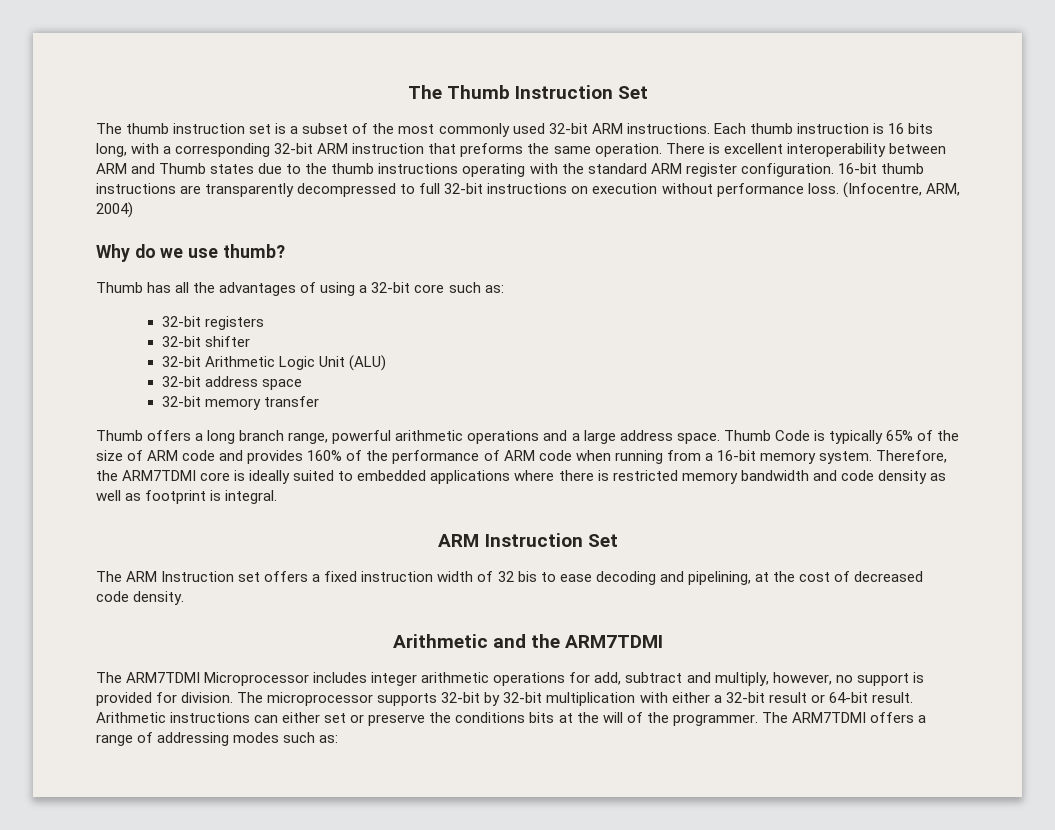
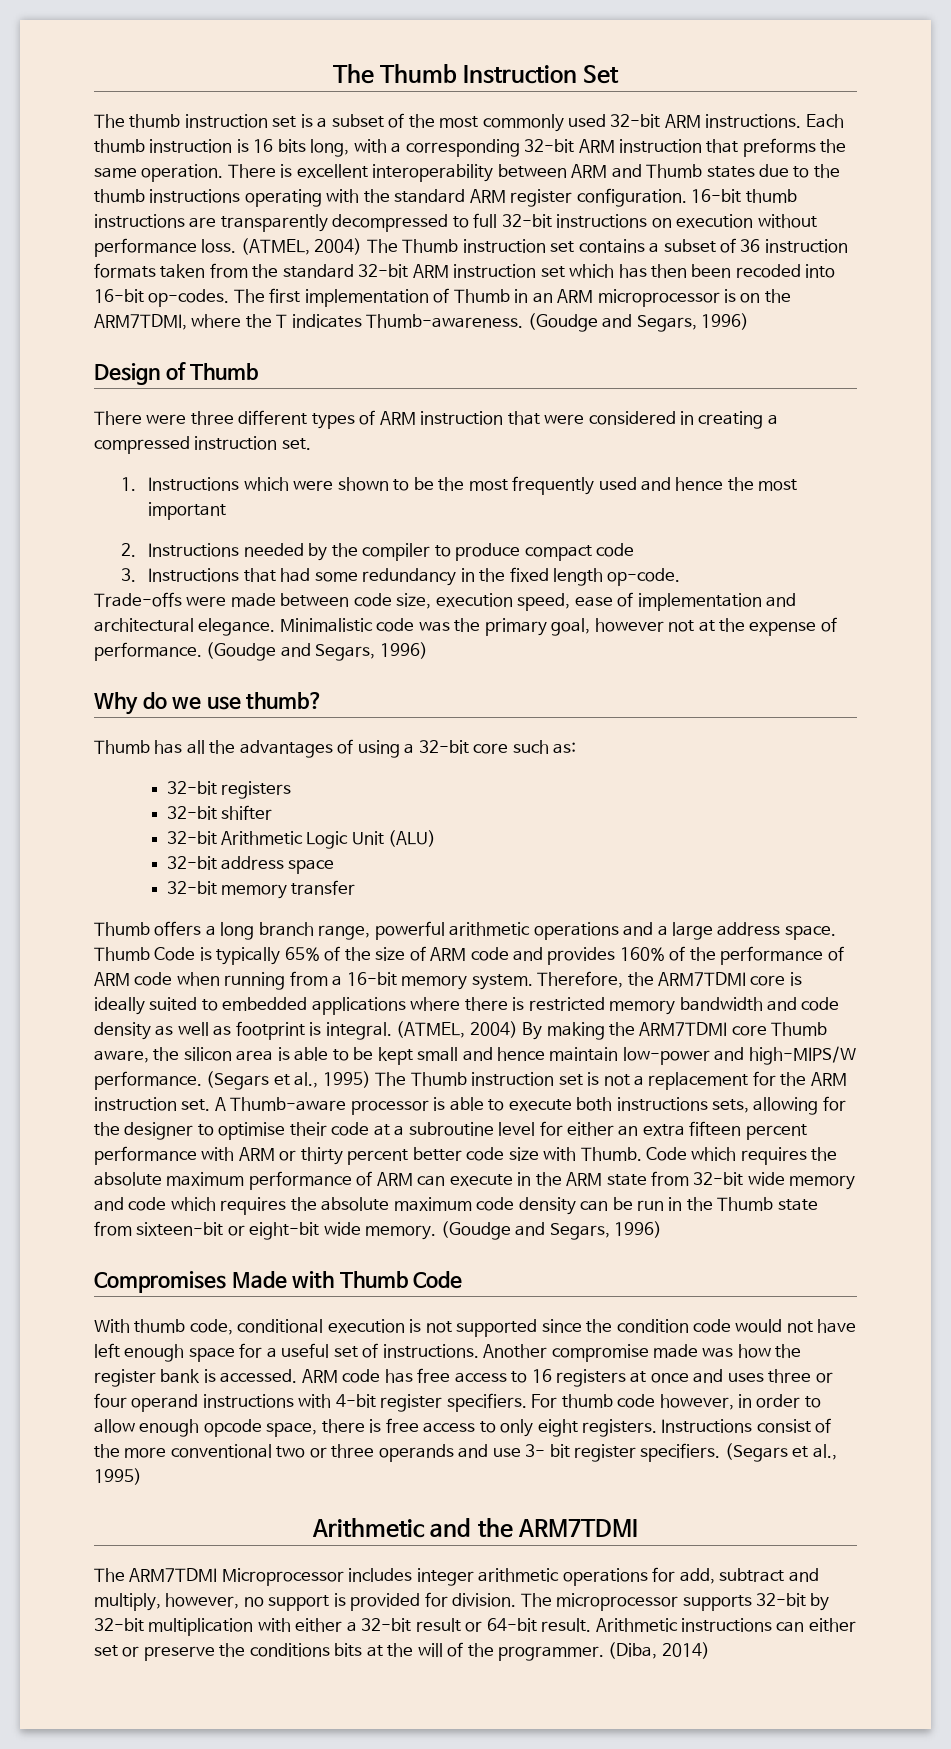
- (Infocentre, ARM, 2004)
+ (ATMEL, 2004) The Thumb instruction set contains a subset of 36 instruction formats taken from the standard 32-bit ARM instruction set which has then been recoded into 16-bit op-codes. The first implementation of Thumb in an ARM microprocessor is on the ARM7TDMI, where the T indicates Thumb-awareness. (Goudge and Segars, 1996)
+ Design of Thumb
+ There were three different types of ARM instruction that were considered in creating a compressed instruction set.
+ 1. Instructions which were shown to be the most frequently used and hence the most important
+ 2. Instructions needed by the compiler to produce compact code
+ 3. Instructions that had some redundancy in the fixed length op-code.
+ Trade-offs were made between code size, execution speed, ease of implementation and architectural elegance. Minimalistic code was the primary goal, however not at the expense of performance. (Goudge and Segars, 1996)
- Therefore, the ARM7TDMI core is ideally suited to embedded applications where there is restricted memory bandwidth and code density as well as footprint is integral.
- ARM Instruction Set
- The ARM Instruction set offers a fixed instruction width of 32 bis to ease decoding and pipelining, at the cost of decreased code density.
+ Therefore, the ARM7TDMI core is ideally suited to embedded applications where there is restricted memory bandwidth and code density as well as footprint is integral. (ATMEL, 2004) By making the ARM7TDMI core Thumb aware, the silicon area is able to be kept small and hence maintain low-power and high-MIPS/W performance. (Segars et al., 1995) The Thumb instruction set is not a replacement for the ARM instruction set. A Thumb-aware processor is able to execute both instructions sets, allowing for the designer to optimise their code at a subroutine level for either an extra fifteen percent performance with ARM or thirty percent better code size with Thumb. Code which requires the absolute maximum performance of ARM can execute in the ARM state from 32-bit wide memory and code which requires the absolute maximum code density can be run in the Thumb state from sixteen-bit or eight-bit wide memory. (Goudge and Segars, 1996)
+ Compromises Made with Thumb Code
+ With thumb code, conditional execution is not supported since the condition code would not have left enough space for a useful set of instructions. Another compromise made was how the register bank is accessed. ARM code has free access to 16 registers at once and uses three or four operand instructions with 4-bit register specifiers. For thumb code however, in order to allow enough opcode space, there is free access to only eight registers. Instructions consist of the more conventional two or three operands and use 3- bit register specifiers. (Segars et al., 1995)
- The ARM7TDMI offers a range of addressing modes such as:
+ (Diba, 2014)

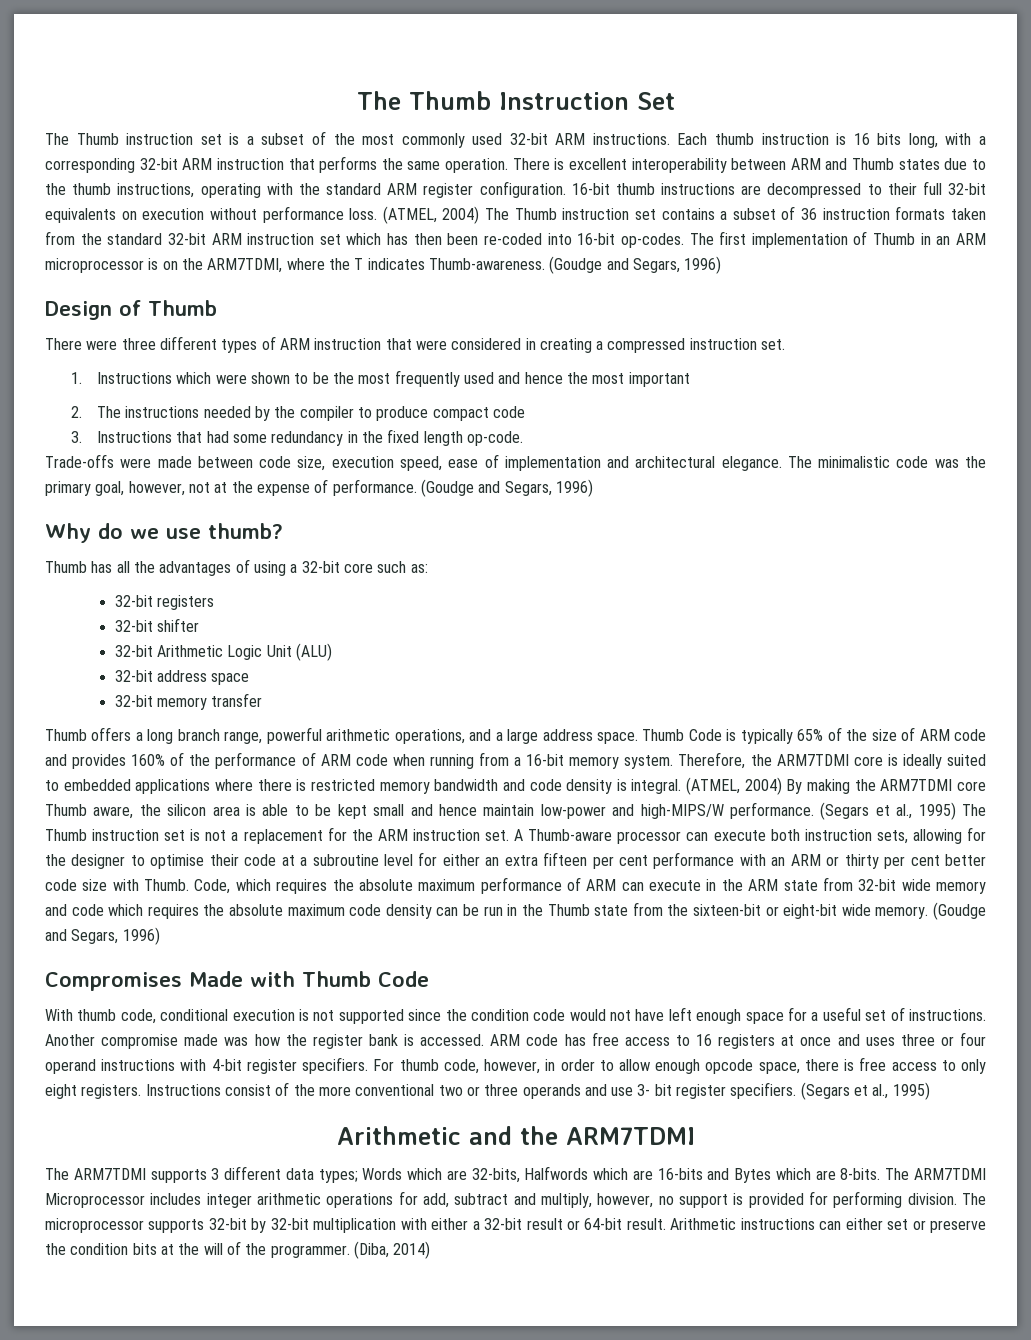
- The thumb instruction set is a subset of the most commonly used 32-bit ARM instructions.
+ The Thumb instruction set is a subset of the most commonly used 32-bit ARM instructions.
- Each thumb instruction is 16 bits long, with a corresponding 32-bit ARM instruction that preforms the same operation.
+ Each thumb instruction is 16 bits long, with a corresponding 32-bit ARM instruction that performs the same operation.
- There is excellent interoperability between ARM and Thumb states due to the thumb instructions operating with the standard ARM register configuration.
+ There is excellent interoperability between ARM and Thumb states due to the thumb instructions, operating with the standard ARM register configuration.
- 16-bit thumb instructions are transparently decompressed to full 32-bit instructions on execution without performance loss.
+ 16-bit thumb instructions are decompressed to their full 32-bit equivalents on execution without performance loss.
- (ATMEL, 2004) The Thumb instruction set contains a subset of 36 instruction formats taken from the standard 32-bit ARM instruction set which has then been recoded into 16-bit op-codes.
+ (ATMEL, 2004) The Thumb instruction set contains a subset of 36 instruction formats taken from the standard 32-bit ARM instruction set which has then been re-coded into 16-bit op-codes.
- 2. Instructions needed by the compiler to produce compact code
+ 2. The instructions needed by the compiler to produce compact code
- Minimalistic code was the primary goal, however not at the expense of performance.
+ The minimalistic code was the primary goal, however, not at the expense of performance.
- Thumb offers a long branch range, powerful arithmetic operations and a large address space.
+ Thumb offers a long branch range, powerful arithmetic operations, and a large address space.
- Therefore, the ARM7TDMI core is ideally suited to embedded applications where there is restricted memory bandwidth and code density as well as footprint is integral.
+ Therefore, the ARM7TDMI core is ideally suited to embedded applications where there is restricted memory bandwidth and code density is integral.
- A Thumb-aware processor is able to execute both instructions sets, allowing for the designer to optimise their code at a subroutine level for either an extra fifteen percent performance with ARM or thirty percent better code size with Thumb.
+ A Thumb-aware processor can execute both instruction sets, allowing for the designer to optimise their code at a subroutine level for either an extra fifteen per cent performance with an ARM or thirty per cent better code size with Thumb.
- Code which requires the absolute maximum performance of ARM can execute in the ARM state from 32-bit wide memory and code which requires the absolute maximum code density can be run in the Thumb state from sixteen-bit or eight-bit wide memory.
+ Code, which requires the absolute maximum performance of ARM can execute in the ARM state from 32-bit wide memory and code which requires the absolute maximum code density can be run in the Thumb state from the sixteen-bit or eight-bit wide memory.
- For thumb code however, in order to allow enough opcode space, there is free access to only eight registers.
+ For thumb code, however, in order to allow enough opcode space, there is free access to only eight registers.
- The ARM7TDMI Microprocessor includes integer arithmetic operations for add, subtract and multiply, however, no support is provided for division.
+ The ARM7TDMI supports 3 different data types; Words which are 32-bits, Halfwords which are 16-bits and Bytes which are 8-bits. The ARM7TDMI Microprocessor includes integer arithmetic operations for add, subtract and multiply, however, no support is provided for performing division.
- Arithmetic instructions can either set or preserve the conditions bits at the will of the programmer.
+ Arithmetic instructions can either set or preserve the condition bits at the will of the programmer.

